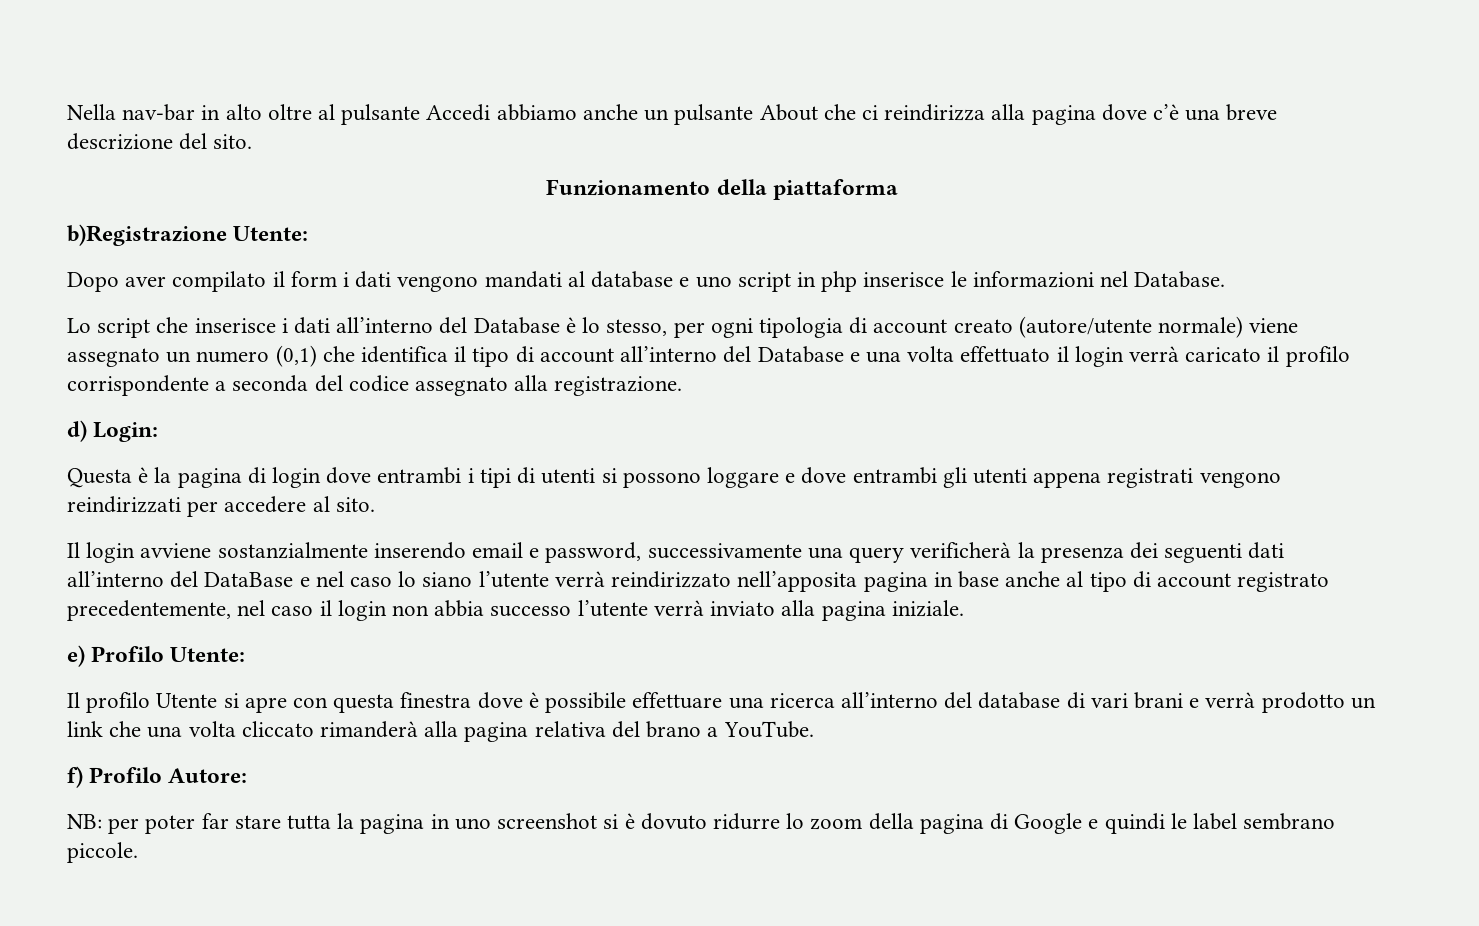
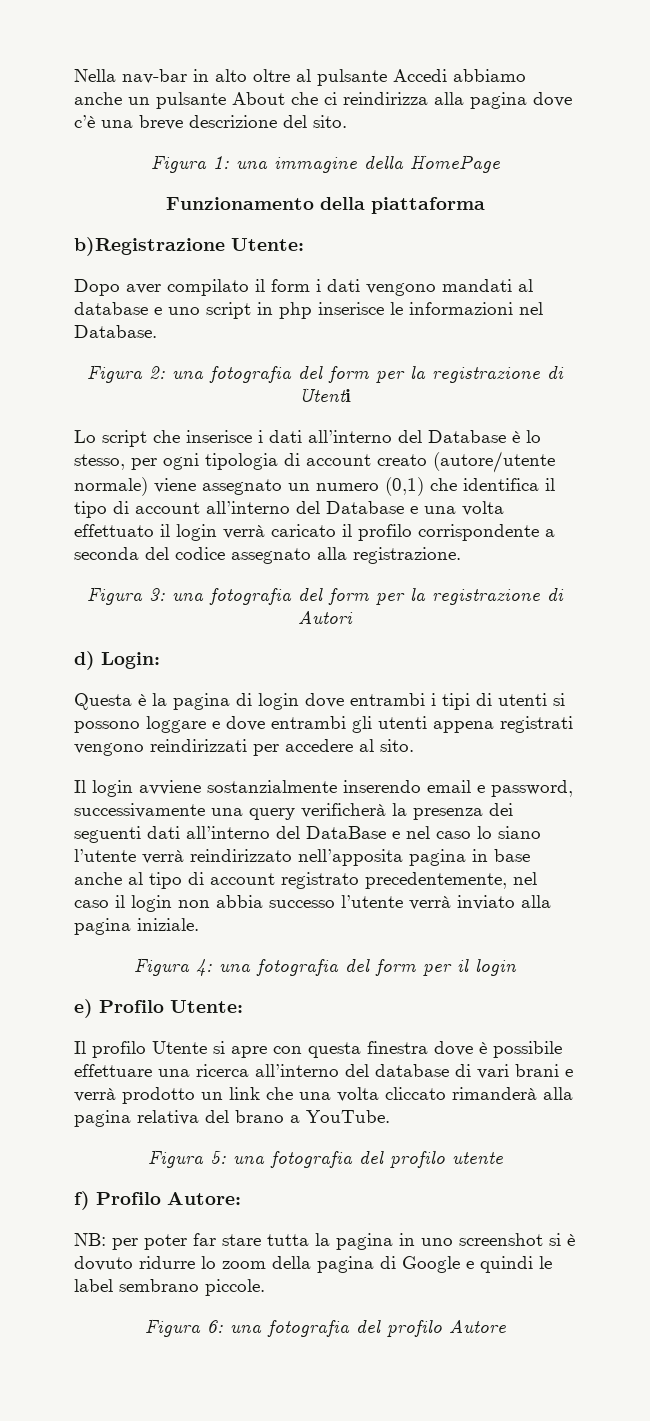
+ Figura 1: una immagine della HomePage
+ Figura 2: una fotografia del form per la registrazione di Utenti
+ Figura 3: una fotografia del form per la registrazione di Autori
+ Figura 4: una fotografia del form per il login
+ Figura 5: una fotografia del profilo utente
+ Figura 6: una fotografia del profilo Autore

